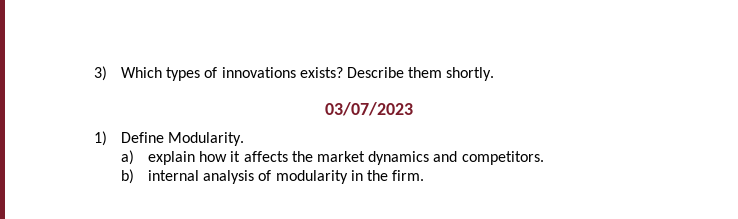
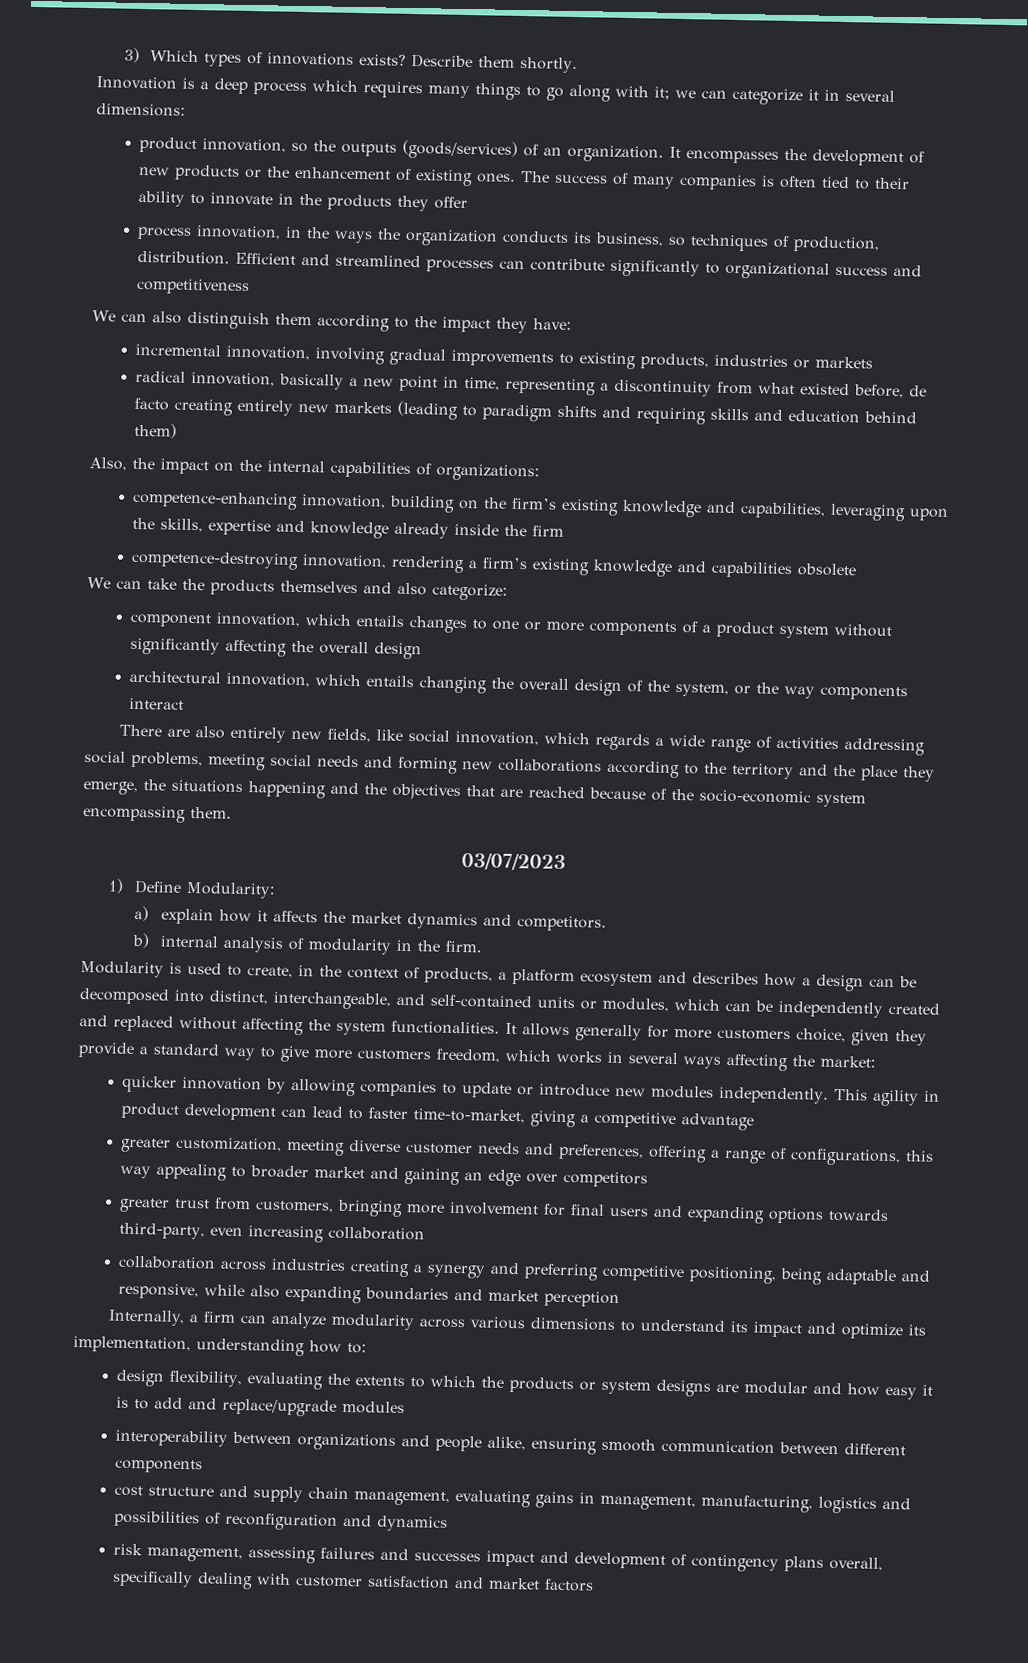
+ Innovation is a deep process which requires many things to go along with it; we can categorize it in several dimensions:
+ product innovation, so the outputs (goods/services) of an organization. It encompasses the development of new products or the enhancement of existing ones. The success of many companies is often tied to their ability to innovate in the products they offer
+ process innovation, in the ways the organization conducts its business, so techniques of production, distribution. Efficient and streamlined processes can contribute significantly to organizational success and competitiveness
+ We can also distinguish them according to the impact they have:
+ incremental innovation, involving gradual improvements to existing products, industries or markets
+ radical innovation, basically a new point in time, representing a discontinuity from what existed before, de facto creating entirely new markets (leading to paradigm shifts and requiring skills and education behind them)
+ Also, the impact on the internal capabilities of organizations:
+ competence-enhancing innovation, building on the firm’s existing knowledge and capabilities, leveraging upon the skills, expertise and knowledge already inside the firm
+ competence-destroying innovation, rendering a firm’s existing knowledge and capabilities obsolete
+ We can take the products themselves and also categorize:
+ component innovation, which entails changes to one or more components of a product system without significantly affecting the overall design
+ architectural innovation, which entails changing the overall design of the system, or the way components interact
+ There are also entirely new fields, like social innovation, which regards a wide range of activities addressing social problems, meeting social needs and forming new collaborations according to the territory and the place they emerge, the situations happening and the objectives that are reached because of the socio-economic system encompassing them.
- 1) Define Modularity.
+ 1) Define Modularity:
+ Modularity is used to create, in the context of products, a platform ecosystem and describes how a design can be decomposed into distinct, interchangeable, and self-contained units or modules, which can be independently created and replaced without affecting the system functionalities. It allows generally for more customers choice, given they provide a standard way to give more customers freedom, which works in several ways affecting the market:
+ quicker innovation by allowing companies to update or introduce new modules independently. This agility in product development can lead to faster time-to-market, giving a competitive advantage
+ greater customization, meeting diverse customer needs and preferences, offering a range of configurations, this way appealing to broader market and gaining an edge over competitors
+ greater trust from customers, bringing more involvement for final users and expanding options towards third-party, even increasing collaboration
+ collaboration across industries creating a synergy and preferring competitive positioning, being adaptable and responsive, while also expanding boundaries and market perception
+ Internally, a firm can analyze modularity across various dimensions to understand its impact and optimize its implementation, understanding how to:
+ design flexibility, evaluating the extents to which the products or system designs are modular and how easy it is to add and replace/upgrade modules
+ interoperability between organizations and people alike, ensuring smooth communication between different components
+ cost structure and supply chain management, evaluating gains in management, manufacturing, logistics and possibilities of reconfiguration and dynamics
+ risk management, assessing failures and successes impact and development of contingency plans overall, specifically dealing with customer satisfaction and market factors

